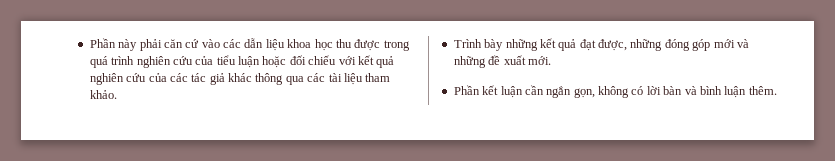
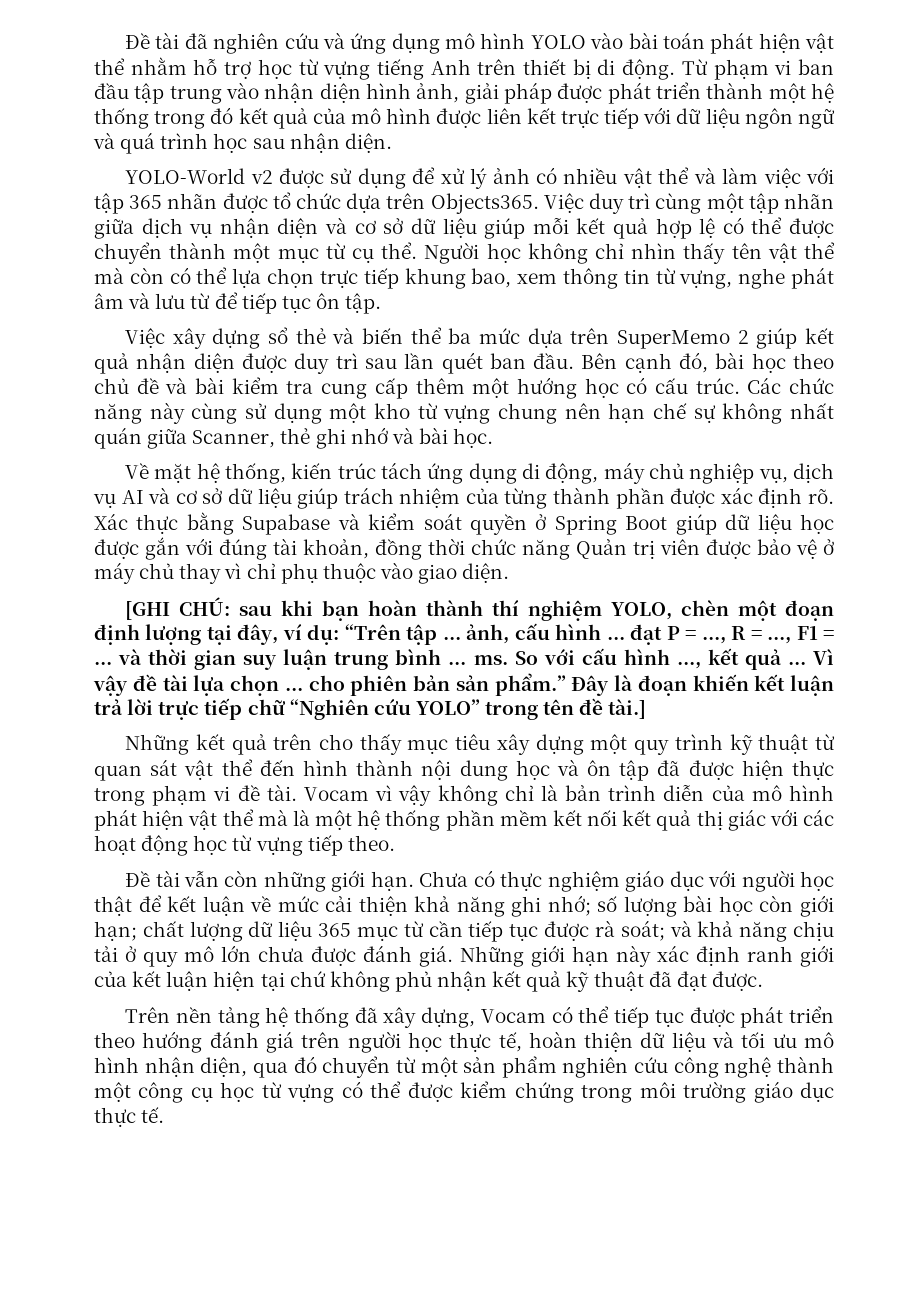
- Phần này phải căn cứ vào các dẫn liệu khoa học thu được trong quá trình nghiên cứu của tiểu luận hoặc đối chiếu với kết quả nghiên cứu của các tác giả khác thông qua các tài liệu tham khảo.
- Trình bày những kết quả đạt được, những đóng góp mới và những đề xuất mới.
- Phần kết luận cần ngắn gọn, không có lời bàn và bình luận thêm.
+ Đề tài đã nghiên cứu và ứng dụng mô hình YOLO vào bài toán phát hiện vật thể nhằm hỗ trợ học từ vựng tiếng Anh trên thiết bị di động. Từ phạm vi ban đầu tập trung vào nhận diện hình ảnh, giải pháp được phát triển thành một hệ thống trong đó kết quả của mô hình được liên kết trực tiếp với dữ liệu ngôn ngữ và quá trình học sau nhận diện.
+ YOLO-World v2 được sử dụng để xử lý ảnh có nhiều vật thể và làm việc với tập 365 nhãn được tổ chức dựa trên Objects365. Việc duy trì cùng một tập nhãn giữa dịch vụ nhận diện và cơ sở dữ liệu giúp mỗi kết quả hợp lệ có thể được chuyển thành một mục từ cụ thể. Người học không chỉ nhìn thấy tên vật thể mà còn có thể lựa chọn trực tiếp khung bao, xem thông tin từ vựng, nghe phát âm và lưu từ để tiếp tục ôn tập.
+ Việc xây dựng sổ thẻ và biến thể ba mức dựa trên SuperMemo 2 giúp kết quả nhận diện được duy trì sau lần quét ban đầu. Bên cạnh đó, bài học theo chủ đề và bài kiểm tra cung cấp thêm một hướng học có cấu trúc. Các chức năng này cùng sử dụng một kho từ vựng chung nên hạn chế sự không nhất quán giữa Scanner, thẻ ghi nhớ và bài học.
+ Về mặt hệ thống, kiến trúc tách ứng dụng di động, máy chủ nghiệp vụ, dịch vụ AI và cơ sở dữ liệu giúp trách nhiệm của từng thành phần được xác định rõ. Xác thực bằng Supabase và kiểm soát quyền ở Spring Boot giúp dữ liệu học được gắn với đúng tài khoản, đồng thời chức năng Quản trị viên được bảo vệ ở máy chủ thay vì chỉ phụ thuộc vào giao diện.
+ [GHI CHÚ: sau khi bạn hoàn thành thí nghiệm YOLO, chèn một đoạn định lượng tại đây, ví dụ: “Trên tập ... ảnh, cấu hình ... đạt P = ..., R = ..., F1 = ... và thời gian suy luận trung bình ... ms. So với cấu hình ..., kết quả ... Vì vậy đề tài lựa chọn ... cho phiên bản sản phẩm.” Đây là đoạn khiến kết luận trả lời trực tiếp chữ “Nghiên cứu YOLO” trong tên đề tài.]
+ Những kết quả trên cho thấy mục tiêu xây dựng một quy trình kỹ thuật từ quan sát vật thể đến hình thành nội dung học và ôn tập đã được hiện thực trong phạm vi đề tài. Vocam vì vậy không chỉ là bản trình diễn của mô hình phát hiện vật thể mà là một hệ thống phần mềm kết nối kết quả thị giác với các hoạt động học từ vựng tiếp theo.
+ Đề tài vẫn còn những giới hạn. Chưa có thực nghiệm giáo dục với người học thật để kết luận về mức cải thiện khả năng ghi nhớ; số lượng bài học còn giới hạn; chất lượng dữ liệu 365 mục từ cần tiếp tục được rà soát; và khả năng chịu tải ở quy mô lớn chưa được đánh giá. Những giới hạn này xác định ranh giới của kết luận hiện tại chứ không phủ nhận kết quả kỹ thuật đã đạt được.
+ Trên nền tảng hệ thống đã xây dựng, Vocam có thể tiếp tục được phát triển theo hướng đánh giá trên người học thực tế, hoàn thiện dữ liệu và tối ưu mô hình nhận diện, qua đó chuyển từ một sản phẩm nghiên cứu công nghệ thành một công cụ học từ vựng có thể được kiểm chứng trong môi trường giáo dục thực tế.

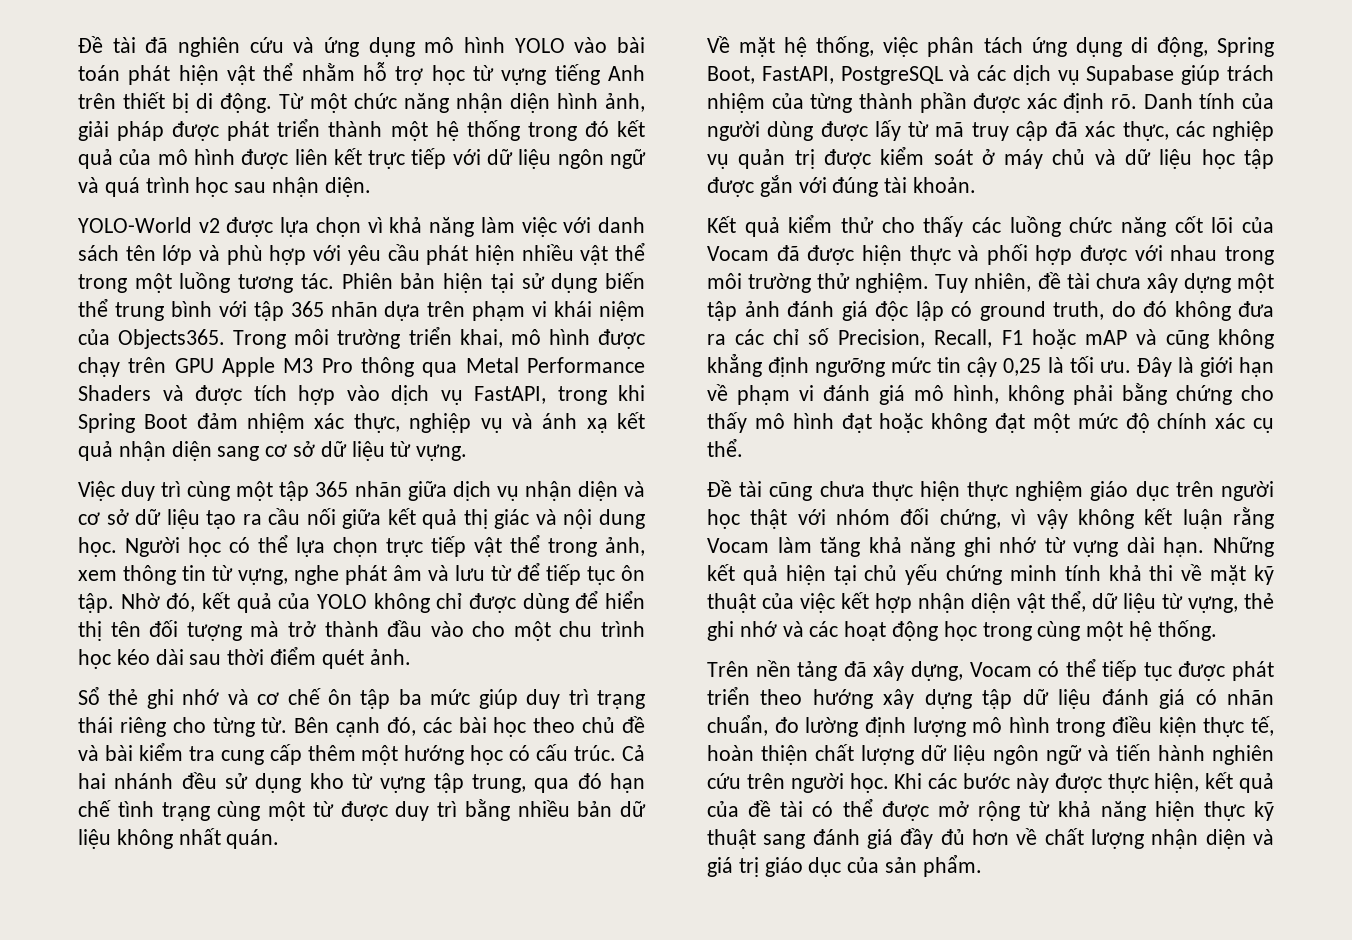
- Từ phạm vi ban đầu tập trung vào nhận diện hình ảnh, giải pháp được phát triển thành một hệ thống trong đó kết quả của mô hình được liên kết trực tiếp với dữ liệu ngôn ngữ và quá trình học sau nhận diện.
+ Từ một chức năng nhận diện hình ảnh, giải pháp được phát triển thành một hệ thống trong đó kết quả của mô hình được liên kết trực tiếp với dữ liệu ngôn ngữ và quá trình học sau nhận diện.
- YOLO-World v2 được sử dụng để xử lý ảnh có nhiều vật thể và làm việc với tập 365 nhãn được tổ chức dựa trên Objects365. Việc duy trì cùng một tập nhãn giữa dịch vụ nhận diện và cơ sở dữ liệu giúp mỗi kết quả hợp lệ có thể được chuyển thành một mục từ cụ thể. Người học không chỉ nhìn thấy tên vật thể mà còn có thể lựa chọn trực tiếp khung bao, xem thông tin từ vựng, nghe phát âm và lưu từ để tiếp tục ôn tập.
- Việc xây dựng sổ thẻ và biến thể ba mức dựa trên SuperMemo 2 giúp kết quả nhận diện được duy trì sau lần quét ban đầu.
+ YOLO-World v2 được lựa chọn vì khả năng làm việc với danh sách tên lớp và phù hợp với yêu cầu phát hiện nhiều vật thể trong một luồng tương tác. Phiên bản hiện tại sử dụng biến thể trung bình với tập 365 nhãn dựa trên phạm vi khái niệm của Objects365. Trong môi trường triển khai, mô hình được chạy trên GPU Apple M3 Pro thông qua Metal Performance Shaders và được tích hợp vào dịch vụ FastAPI, trong khi Spring Boot đảm nhiệm xác thực, nghiệp vụ và ánh xạ kết quả nhận diện sang cơ sở dữ liệu từ vựng.
+ Việc duy trì cùng một tập 365 nhãn giữa dịch vụ nhận diện và cơ sở dữ liệu tạo ra cầu nối giữa kết quả thị giác và nội dung học. Người học có thể lựa chọn trực tiếp vật thể trong ảnh, xem thông tin từ vựng, nghe phát âm và lưu từ để tiếp tục ôn tập. Nhờ đó, kết quả của YOLO không chỉ được dùng để hiển thị tên đối tượng mà trở thành đầu vào cho một chu trình học kéo dài sau thời điểm quét ảnh.
+ Sổ thẻ ghi nhớ và cơ chế ôn tập ba mức giúp duy trì trạng thái riêng cho từng từ.
- Bên cạnh đó, bài học theo chủ đề và bài kiểm tra cung cấp thêm một hướng học có cấu trúc.
+ Bên cạnh đó, các bài học theo chủ đề và bài kiểm tra cung cấp thêm một hướng học có cấu trúc.
- Các chức năng này cùng sử dụng một kho từ vựng chung nên hạn chế sự không nhất quán giữa Scanner, thẻ ghi nhớ và bài học.
+ Cả hai nhánh đều sử dụng kho từ vựng tập trung, qua đó hạn chế tình trạng cùng một từ được duy trì bằng nhiều bản dữ liệu không nhất quán.
- Về mặt hệ thống, kiến trúc tách ứng dụng di động, máy chủ nghiệp vụ, dịch vụ AI và cơ sở dữ liệu giúp trách nhiệm của từng thành phần được xác định rõ.
+ Về mặt hệ thống, việc phân tách ứng dụng di động, Spring Boot, FastAPI, PostgreSQL và các dịch vụ Supabase giúp trách nhiệm của từng thành phần được xác định rõ.
- Xác thực bằng Supabase và kiểm soát quyền ở Spring Boot giúp dữ liệu học được gắn với đúng tài khoản, đồng thời chức năng Quản trị viên được bảo vệ ở máy chủ thay vì chỉ phụ thuộc vào giao diện.
- [GHI CHÚ: sau khi bạn hoàn thành thí nghiệm YOLO, chèn một đoạn định lượng tại đây, ví dụ: “Trên tập ... ảnh, cấu hình ... đạt P = ..., R = ..., F1 = ... và thời gian suy luận trung bình ... ms. So với cấu hình ..., kết quả ... Vì vậy đề tài lựa chọn ... cho phiên bản sản phẩm.” Đây là đoạn khiến kết luận trả lời trực tiếp chữ “Nghiên cứu YOLO” trong tên đề tài.]
- Những kết quả trên cho thấy mục tiêu xây dựng một quy trình kỹ thuật từ quan sát vật thể đến hình thành nội dung học và ôn tập đã được hiện thực trong phạm vi đề tài. Vocam vì vậy không chỉ là bản trình diễn của mô hình phát hiện vật thể mà là một hệ thống phần mềm kết nối kết quả thị giác với các hoạt động học từ vựng tiếp theo.
- Đề tài vẫn còn những giới hạn. Chưa có thực nghiệm giáo dục với người học thật để kết luận về mức cải thiện khả năng ghi nhớ; số lượng bài học còn giới hạn; chất lượng dữ liệu 365 mục từ cần tiếp tục được rà soát; và khả năng chịu tải ở quy mô lớn chưa được đánh giá. Những giới hạn này xác định ranh giới của kết luận hiện tại chứ không phủ nhận kết quả kỹ thuật đã đạt được.
+ Danh tính của người dùng được lấy từ mã truy cập đã xác thực, các nghiệp vụ quản trị được kiểm soát ở máy chủ và dữ liệu học tập được gắn với đúng tài khoản.
+ Kết quả kiểm thử cho thấy các luồng chức năng cốt lõi của Vocam đã được hiện thực và phối hợp được với nhau trong môi trường thử nghiệm. Tuy nhiên, đề tài chưa xây dựng một tập ảnh đánh giá độc lập có ground truth, do đó không đưa ra các chỉ số Precision, Recall, F1 hoặc mAP và cũng không khẳng định ngưỡng mức tin cậy 0,25 là tối ưu. Đây là giới hạn về phạm vi đánh giá mô hình, không phải bằng chứng cho thấy mô hình đạt hoặc không đạt một mức độ chính xác cụ thể.
+ Đề tài cũng chưa thực hiện thực nghiệm giáo dục trên người học thật với nhóm đối chứng, vì vậy không kết luận rằng Vocam làm tăng khả năng ghi nhớ từ vựng dài hạn. Những kết quả hiện tại chủ yếu chứng minh tính khả thi về mặt kỹ thuật của việc kết hợp nhận diện vật thể, dữ liệu từ vựng, thẻ ghi nhớ và các hoạt động học trong cùng một hệ thống.
- Trên nền tảng hệ thống đã xây dựng, Vocam có thể tiếp tục được phát triển theo hướng đánh giá trên người học thực tế, hoàn thiện dữ liệu và tối ưu mô hình nhận diện, qua đó chuyển từ một sản phẩm nghiên cứu công nghệ thành một công cụ học từ vựng có thể được kiểm chứng trong môi trường giáo dục thực tế.
+ Trên nền tảng đã xây dựng, Vocam có thể tiếp tục được phát triển theo hướng xây dựng tập dữ liệu đánh giá có nhãn chuẩn, đo lường định lượng mô hình trong điều kiện thực tế, hoàn thiện chất lượng dữ liệu ngôn ngữ và tiến hành nghiên cứu trên người học. Khi các bước này được thực hiện, kết quả của đề tài có thể được mở rộng từ khả năng hiện thực kỹ thuật sang đánh giá đầy đủ hơn về chất lượng nhận diện và giá trị giáo dục của sản phẩm.

